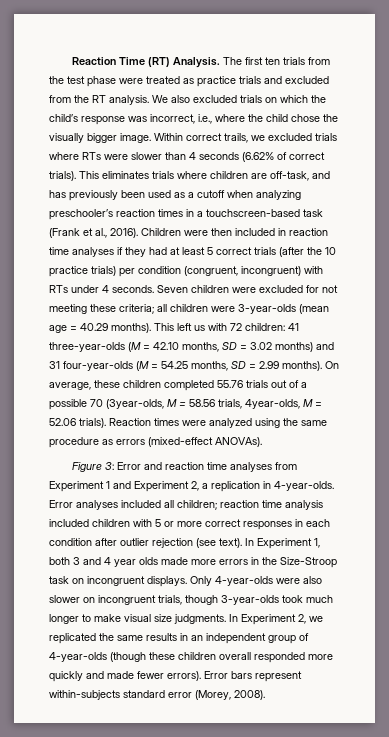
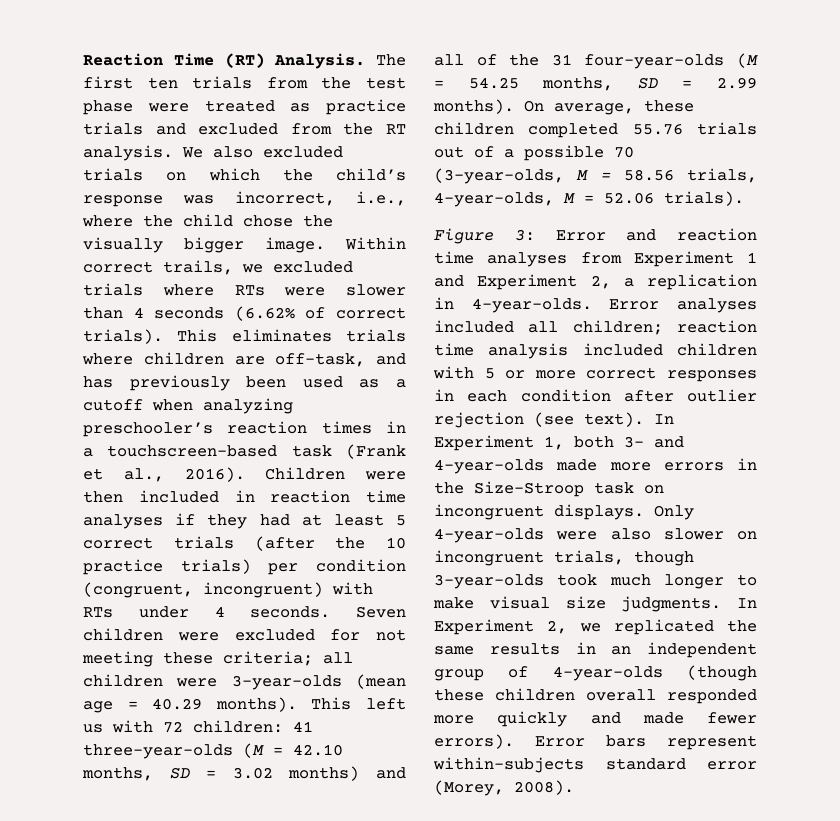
- This left us with 72 children: 41 three-year-olds (M = 42.10 months, SD = 3.02 months) and 31 four-year-olds (M = 54.25 months, SD = 2.99 months).
+ This left us with 72 children: 41 three-year-olds (M = 42.10 months, SD = 3.02 months) and all of the 31 four-year-olds (M = 54.25 months, SD = 2.99 months).
- On average, these children completed 55.76 trials out of a possible 70 (3year-olds, M = 58.56 trials, 4year-olds, M = 52.06 trials). Reaction times were analyzed using the same procedure as errors (mixed-effect ANOVAs).
+ On average, these children completed 55.76 trials out of a possible 70 (3-year-olds, M = 58.56 trials, 4-year-olds, M = 52.06 trials).
- In Experiment 1, both 3 and 4 year olds made more errors in the Size-Stroop task on incongruent displays.
+ In Experiment 1, both 3- and 4-year-olds made more errors in the Size-Stroop task on incongruent displays.

